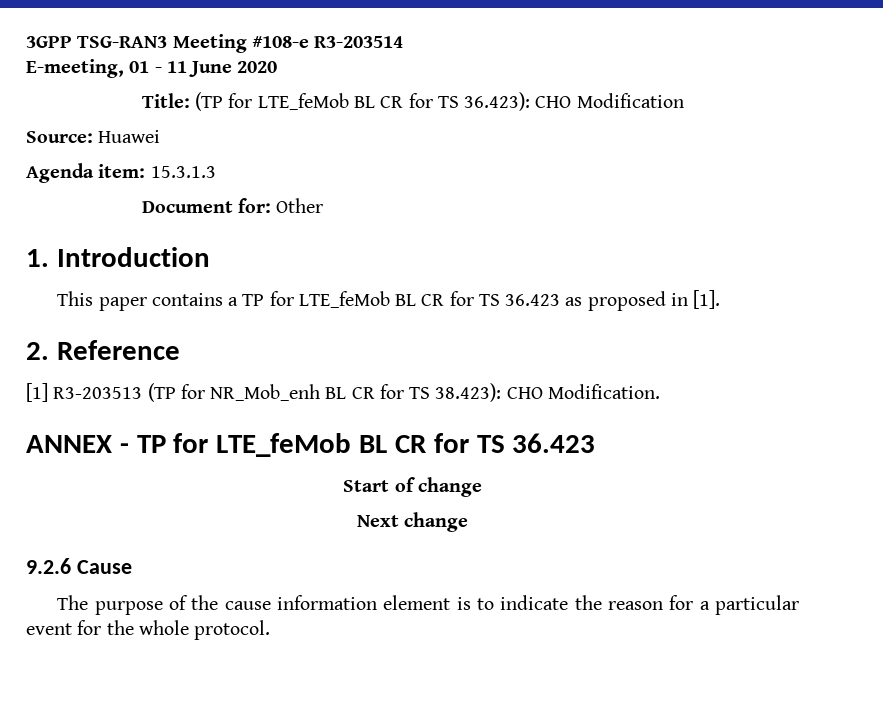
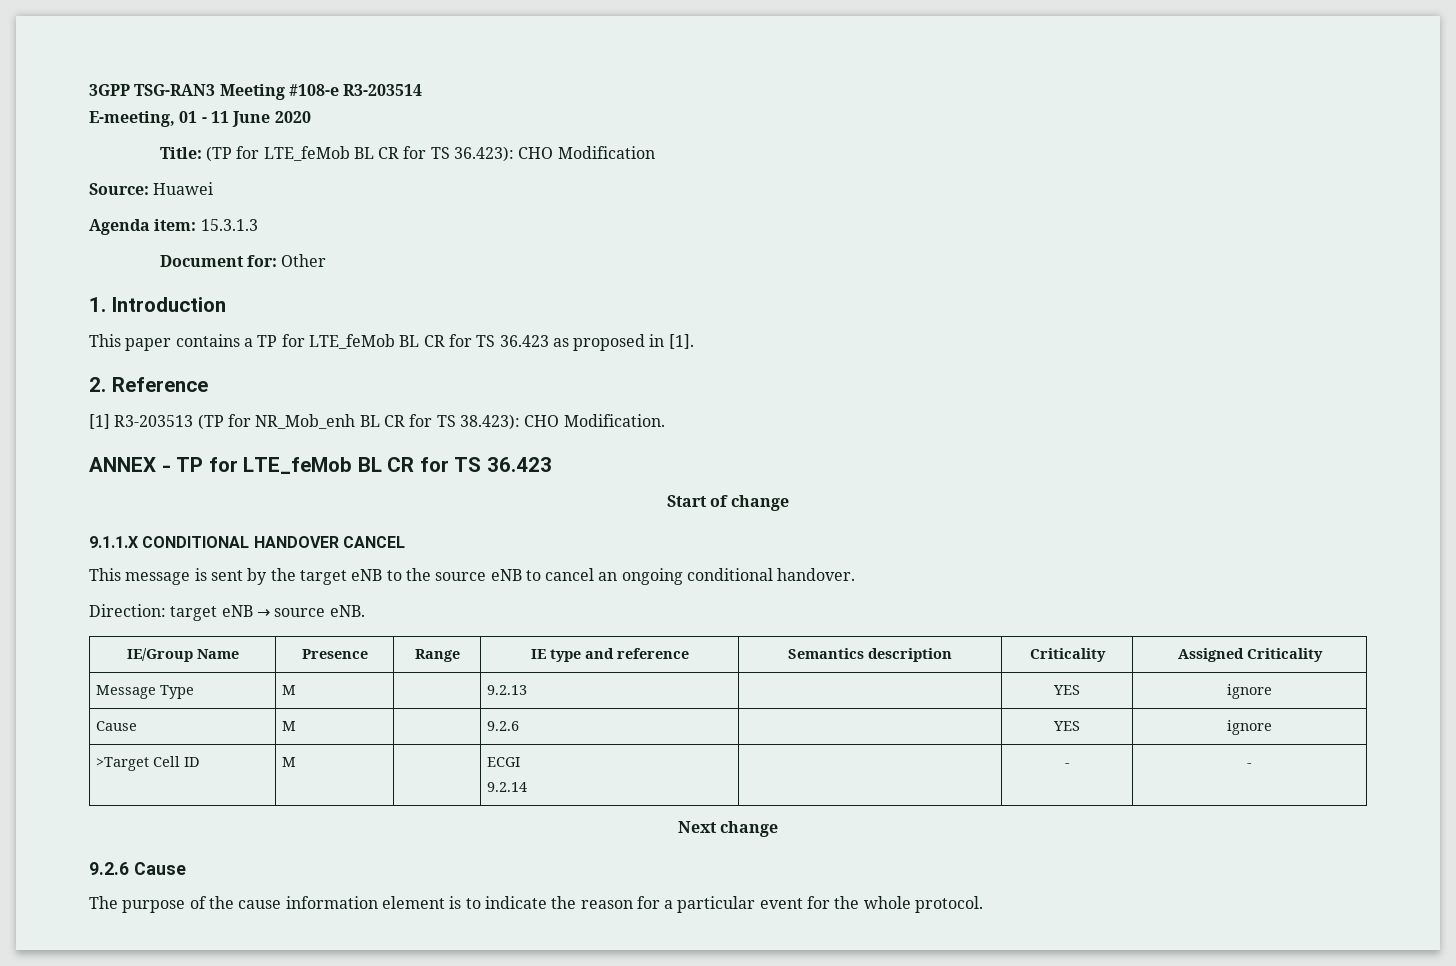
+ 9.1.1.X CONDITIONAL HANDOVER CANCEL
+ This message is sent by the target eNB to the source eNB to cancel an ongoing conditional handover.
+ Direction: target eNB → source eNB.
+ IE/Group Name | Presence | Range | IE type and reference | Semantics description | Criticality | Assigned Criticality
+ Message Type | M | | 9.2.13 | | YES | ignore
+ Cause | M | | 9.2.6 | | YES | ignore
+ >Target Cell ID | M | | ECGI
+ 9.2.14 | | - | -

